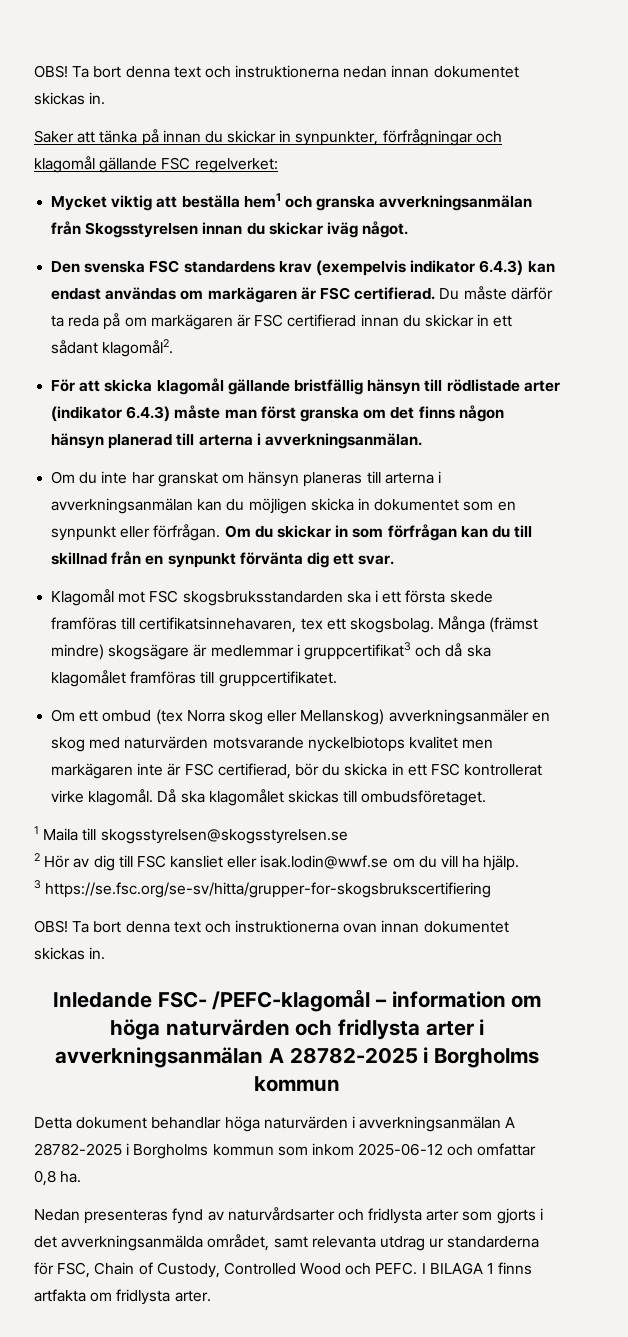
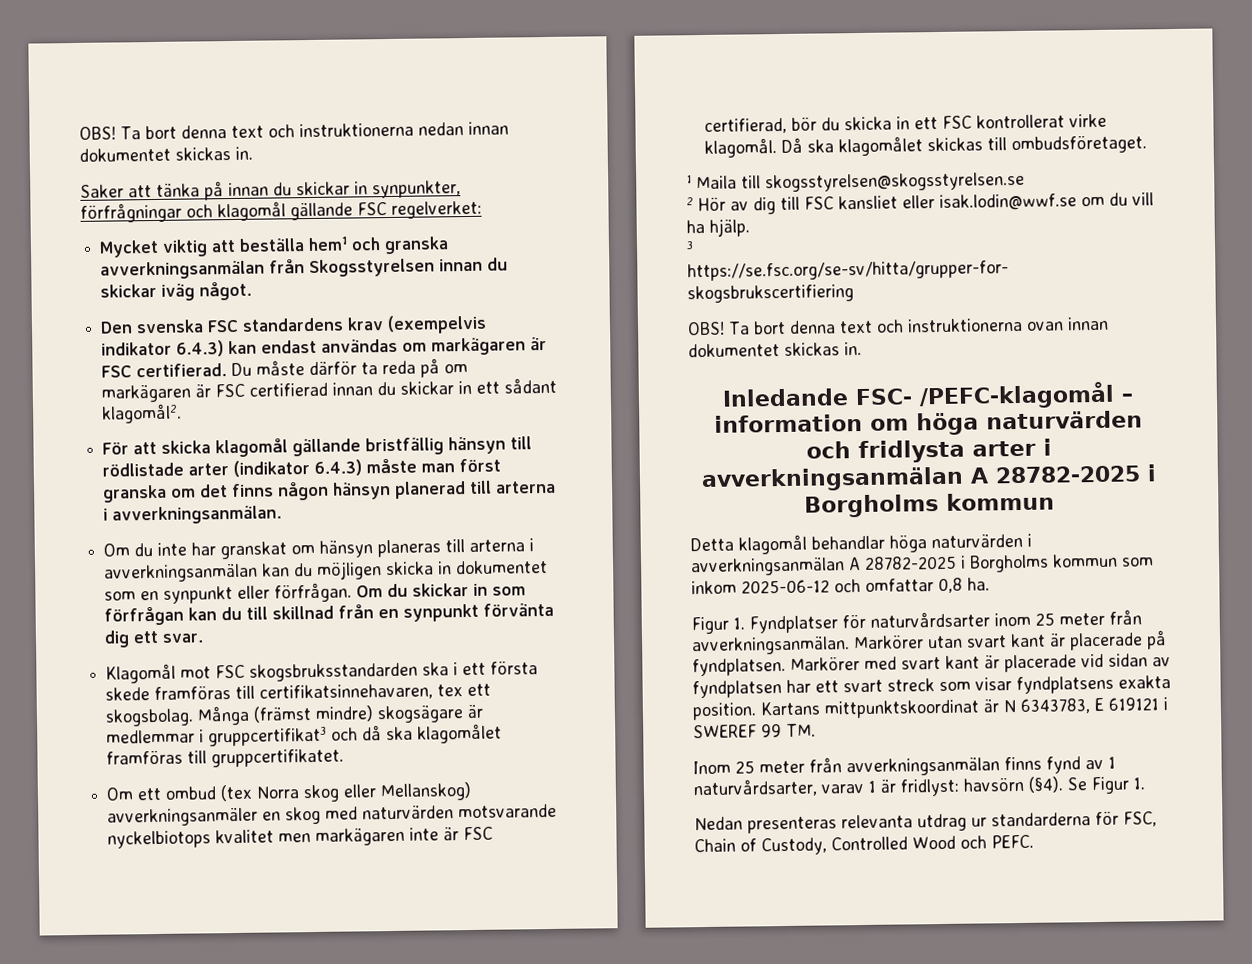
- Detta dokument behandlar höga naturvärden i avverkningsanmälan A 28782-2025 i Borgholms kommun som inkom 2025-06-12 och omfattar 0,8 ha.
+ Detta klagomål behandlar höga naturvärden i avverkningsanmälan A 28782-2025 i Borgholms kommun som inkom 2025-06-12 och omfattar 0,8 ha.
- Nedan presenteras fynd av naturvårdsarter och fridlysta arter som gjorts i det avverkningsanmälda området, samt relevanta utdrag ur standarderna för FSC, Chain of Custody, Controlled Wood och PEFC. I BILAGA 1 finns artfakta om fridlysta arter.
+ Figur 1. Fyndplatser för naturvårdsarter inom 25 meter från avverkningsanmälan. Markörer utan svart kant är placerade på fyndplatsen. Markörer med svart kant är placerade vid sidan av fyndplatsen har ett svart streck som visar fyndplatsens exakta position. Kartans mittpunktskoordinat är N 6343783, E 619121 i SWEREF 99 TM.
+ Inom 25 meter från avverkningsanmälan finns fynd av 1 naturvårdsarter, varav 1 är fridlyst: havsörn (§4). Se Figur 1.
+ Nedan presenteras relevanta utdrag ur standarderna för FSC, Chain of Custody, Controlled Wood och PEFC.

